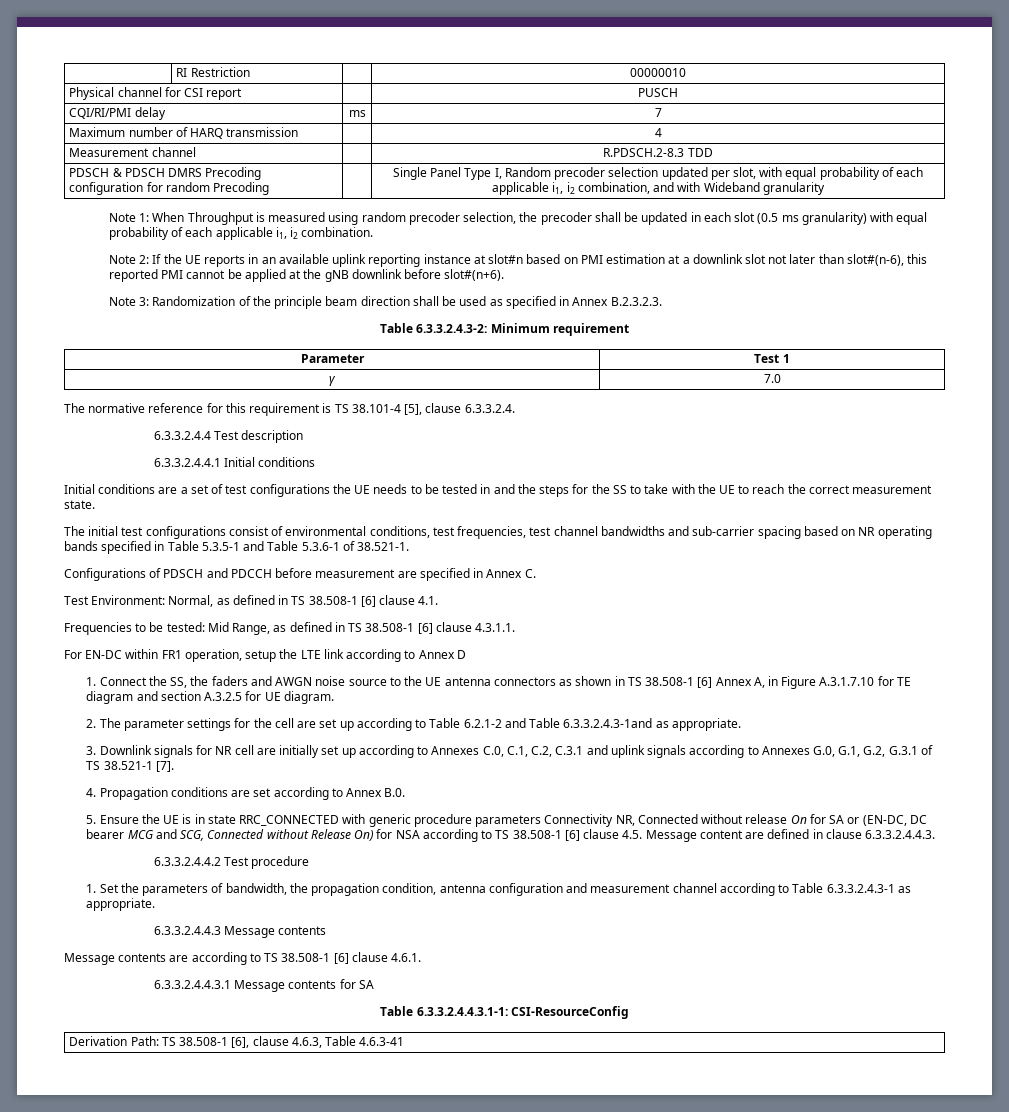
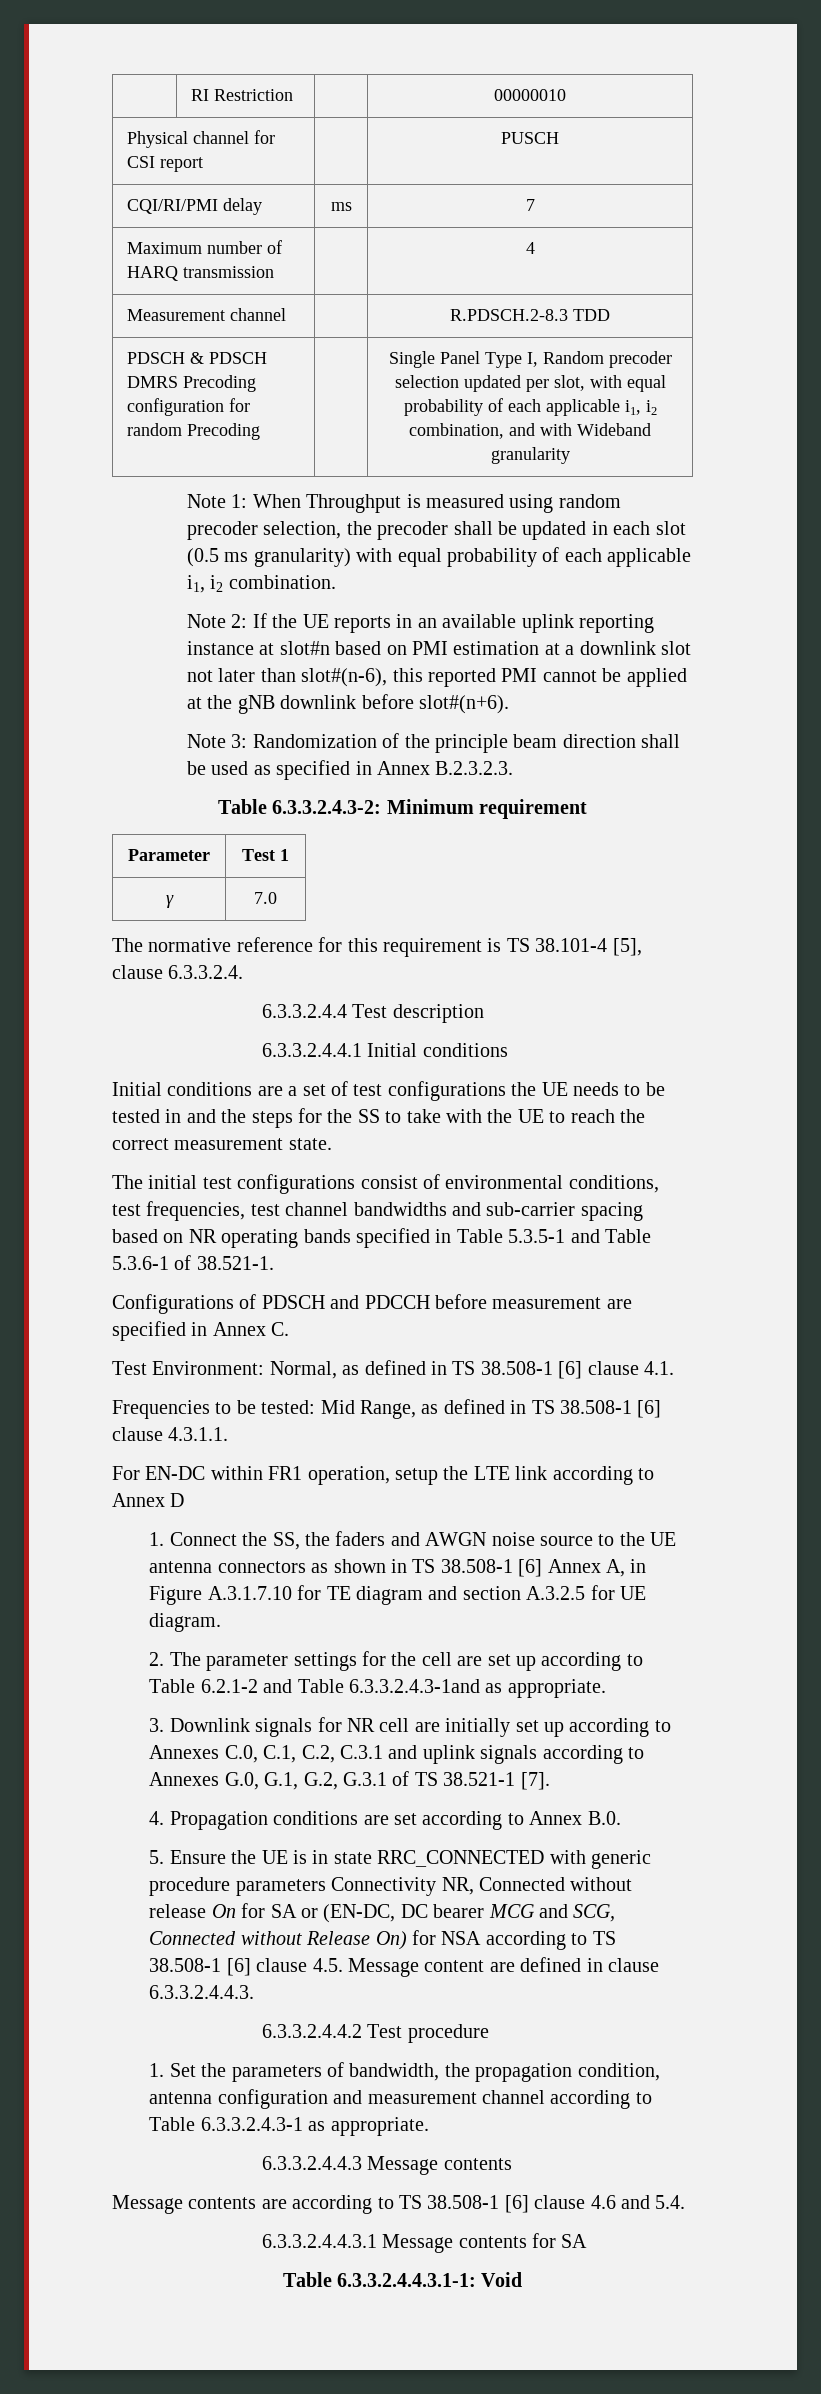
- Message contents are according to TS 38.508-1 [6] clause 4.6.1.
+ Message contents are according to TS 38.508-1 [6] clause 4.6 and 5.4.
- Table 6.3.3.2.4.4.3.1-1: CSI-ResourceConfig
- Derivation Path: TS 38.508-1 [6], clause 4.6.3, Table 4.6.3-41
+ Table 6.3.3.2.4.4.3.1-1: Void

